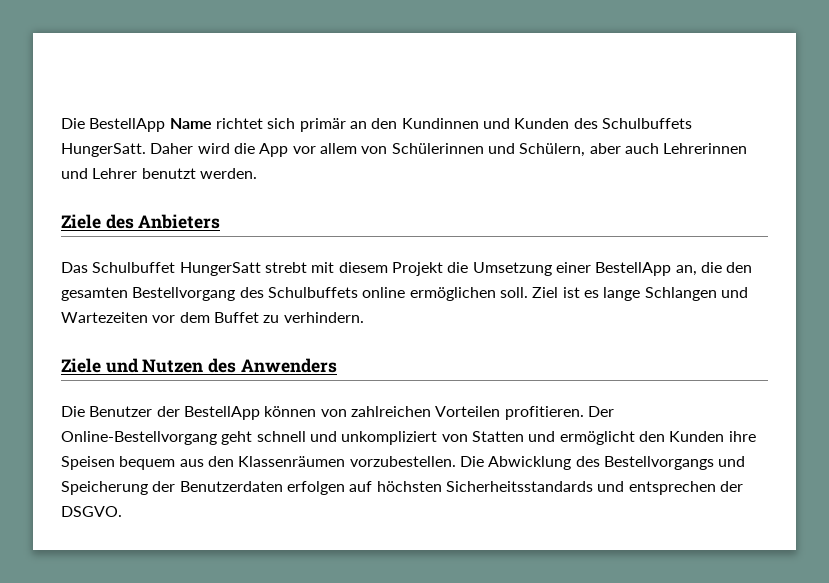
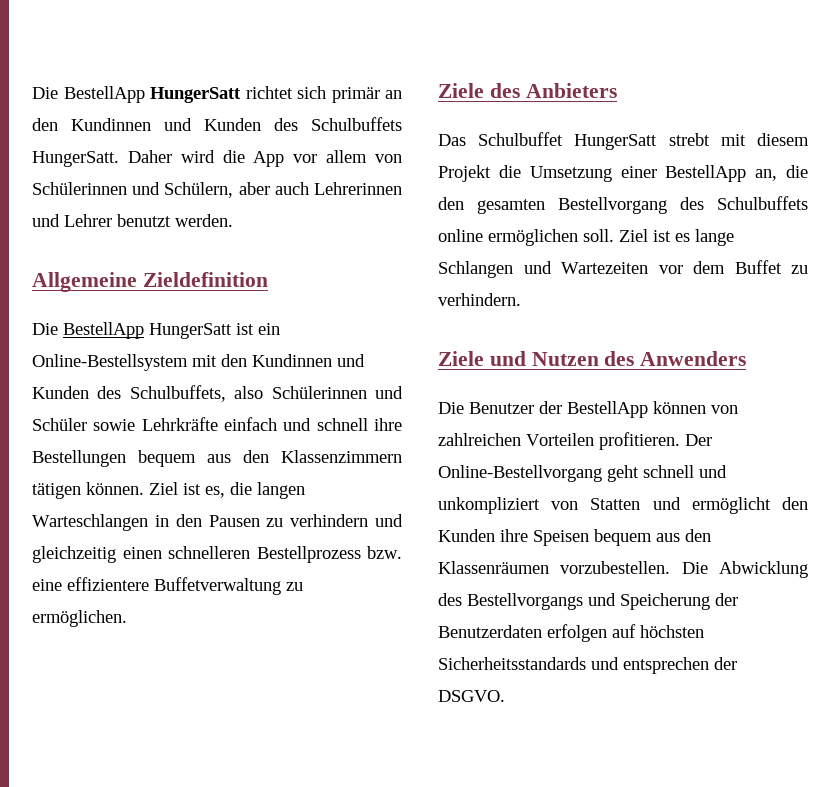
- Die BestellApp Name richtet sich primär an den Kundinnen und Kunden des Schulbuffets HungerSatt.
+ Die BestellApp HungerSatt richtet sich primär an den Kundinnen und Kunden des Schulbuffets HungerSatt.
+ Allgemeine Zieldefinition
+ Die BestellApp HungerSatt ist ein Online-Bestellsystem mit den Kundinnen und Kunden des Schulbuffets, also Schülerinnen und Schüler sowie Lehrkräfte einfach und schnell ihre Bestellungen bequem aus den Klassenzimmern tätigen können. Ziel ist es, die langen Warteschlangen in den Pausen zu verhindern und gleichzeitig einen schnelleren Bestellprozess bzw. eine effizientere Buffetverwaltung zu ermöglichen.

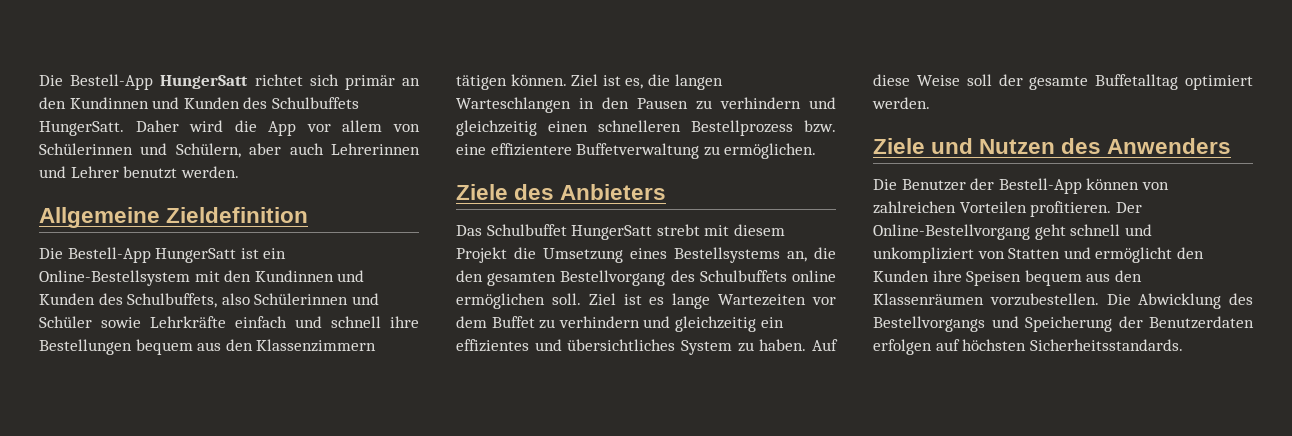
- Die BestellApp HungerSatt richtet sich primär an den Kundinnen und Kunden des Schulbuffets HungerSatt.
+ Die Bestell-App HungerSatt richtet sich primär an den Kundinnen und Kunden des Schulbuffets HungerSatt.
- Die BestellApp HungerSatt ist ein Online-Bestellsystem mit den Kundinnen und Kunden des Schulbuffets, also Schülerinnen und Schüler sowie Lehrkräfte einfach und schnell ihre Bestellungen bequem aus den Klassenzimmern tätigen können.
+ Die Bestell-App HungerSatt ist ein Online-Bestellsystem mit den Kundinnen und Kunden des Schulbuffets, also Schülerinnen und Schüler sowie Lehrkräfte einfach und schnell ihre Bestellungen bequem aus den Klassenzimmern tätigen können.
- Das Schulbuffet HungerSatt strebt mit diesem Projekt die Umsetzung einer BestellApp an, die den gesamten Bestellvorgang des Schulbuffets online ermöglichen soll.
+ Das Schulbuffet HungerSatt strebt mit diesem Projekt die Umsetzung eines Bestellsystems an, die den gesamten Bestellvorgang des Schulbuffets online ermöglichen soll.
- Ziel ist es lange Schlangen und Wartezeiten vor dem Buffet zu verhindern.
+ Ziel ist es lange Wartezeiten vor dem Buffet zu verhindern und gleichzeitig ein effizientes und übersichtliches System zu haben. Auf diese Weise soll der gesamte Buffetalltag optimiert werden.
- Die Benutzer der BestellApp können von zahlreichen Vorteilen profitieren.
+ Die Benutzer der Bestell-App können von zahlreichen Vorteilen profitieren.
- Die Abwicklung des Bestellvorgangs und Speicherung der Benutzerdaten erfolgen auf höchsten Sicherheitsstandards und entsprechen der DSGVO.
+ Die Abwicklung des Bestellvorgangs und Speicherung der Benutzerdaten erfolgen auf höchsten Sicherheitsstandards.

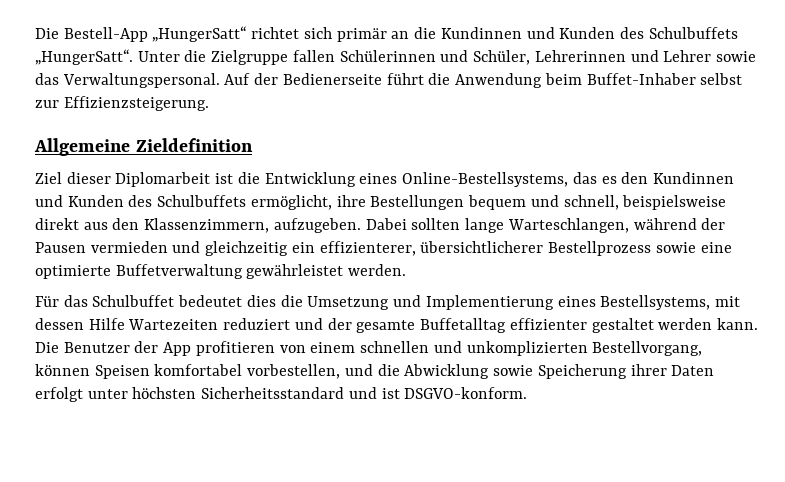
- Die Bestell-App HungerSatt richtet sich primär an den Kundinnen und Kunden des Schulbuffets HungerSatt. Daher wird die App vor allem von Schülerinnen und Schülern, aber auch Lehrerinnen und Lehrer benutzt werden.
+ Die Bestell-App „HungerSatt“ richtet sich primär an die Kundinnen und Kunden des Schulbuffets „HungerSatt“. Unter die Zielgruppe fallen Schülerinnen und Schüler, Lehrerinnen und Lehrer sowie das Verwaltungspersonal. Auf der Bedienerseite führt die Anwendung beim Buffet-Inhaber selbst zur Effizienzsteigerung.
  Allgemeine Zieldefinition
- Die Bestell-App HungerSatt ist ein Online-Bestellsystem mit den Kundinnen und Kunden des Schulbuffets, also Schülerinnen und Schüler sowie Lehrkräfte einfach und schnell ihre Bestellungen bequem aus den Klassenzimmern tätigen können. Ziel ist es, die langen Warteschlangen in den Pausen zu verhindern und gleichzeitig einen schnelleren Bestellprozess bzw. eine effizientere Buffetverwaltung zu ermöglichen.
- Ziele des Anbieters
- Das Schulbuffet HungerSatt strebt mit diesem Projekt die Umsetzung eines Bestellsystems an, die den gesamten Bestellvorgang des Schulbuffets online ermöglichen soll. Ziel ist es lange Wartezeiten vor dem Buffet zu verhindern und gleichzeitig ein effizientes und übersichtliches System zu haben. Auf diese Weise soll der gesamte Buffetalltag optimiert werden.
- Ziele und Nutzen des Anwenders
- Die Benutzer der Bestell-App können von zahlreichen Vorteilen profitieren. Der Online-Bestellvorgang geht schnell und unkompliziert von Statten und ermöglicht den Kunden ihre Speisen bequem aus den Klassenräumen vorzubestellen. Die Abwicklung des Bestellvorgangs und Speicherung der Benutzerdaten erfolgen auf höchsten Sicherheitsstandards.
+ Ziel dieser Diplomarbeit ist die Entwicklung eines Online-Bestellsystems, das es den Kundinnen und Kunden des Schulbuffets ermöglicht, ihre Bestellungen bequem und schnell, beispielsweise direkt aus den Klassenzimmern, aufzugeben. Dabei sollten lange Warteschlangen, während der Pausen vermieden und gleichzeitig ein effizienterer, übersichtlicherer Bestellprozess sowie eine optimierte Buffetverwaltung gewährleistet werden.
+ Für das Schulbuffet bedeutet dies die Umsetzung und Implementierung eines Bestellsystems, mit dessen Hilfe Wartezeiten reduziert und der gesamte Buffetalltag effizienter gestaltet werden kann. Die Benutzer der App profitieren von einem schnellen und unkomplizierten Bestellvorgang, können Speisen komfortabel vorbestellen, und die Abwicklung sowie Speicherung ihrer Daten erfolgt unter höchsten Sicherheitsstandard und ist DSGVO-konform.

